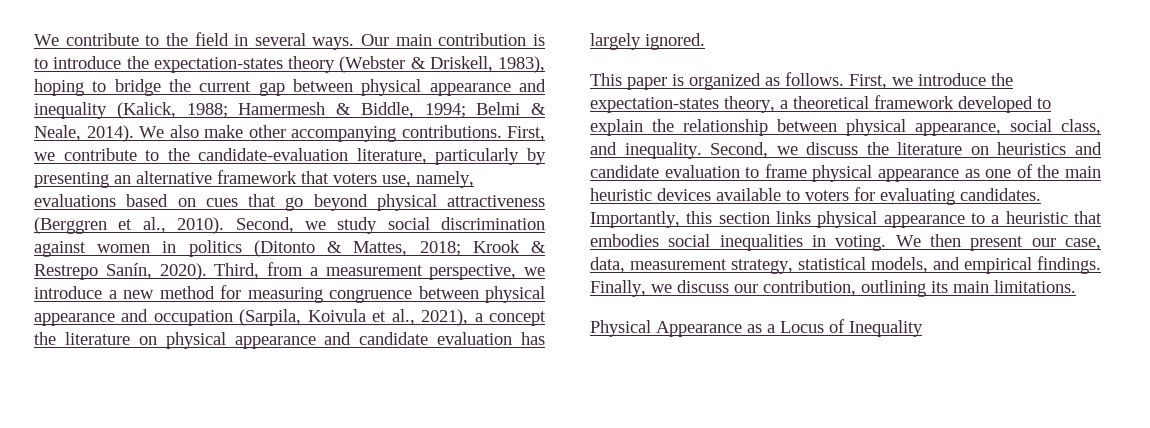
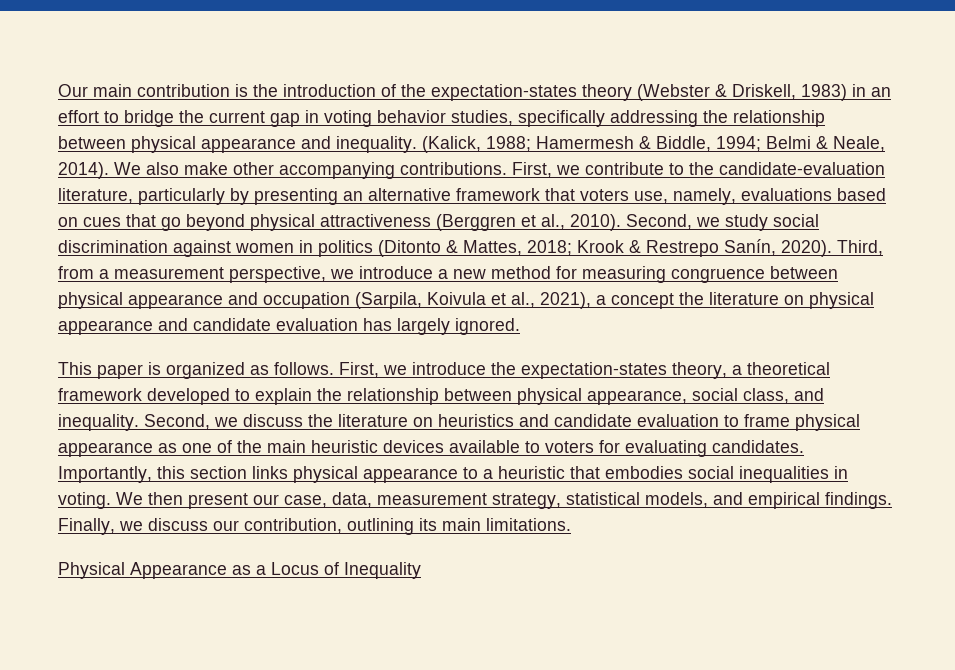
- We contribute to the field in several ways. Our main contribution is to introduce the expectation-states theory (Webster & Driskell, 1983), hoping to bridge the current gap between physical appearance and inequality (Kalick, 1988; Hamermesh & Biddle, 1994; Belmi & Neale, 2014).
+ Our main contribution is the introduction of the expectation-states theory (Webster & Driskell, 1983) in an effort to bridge the current gap in voting behavior studies, specifically addressing the relationship between physical appearance and inequality. (Kalick, 1988; Hamermesh & Biddle, 1994; Belmi & Neale, 2014).

